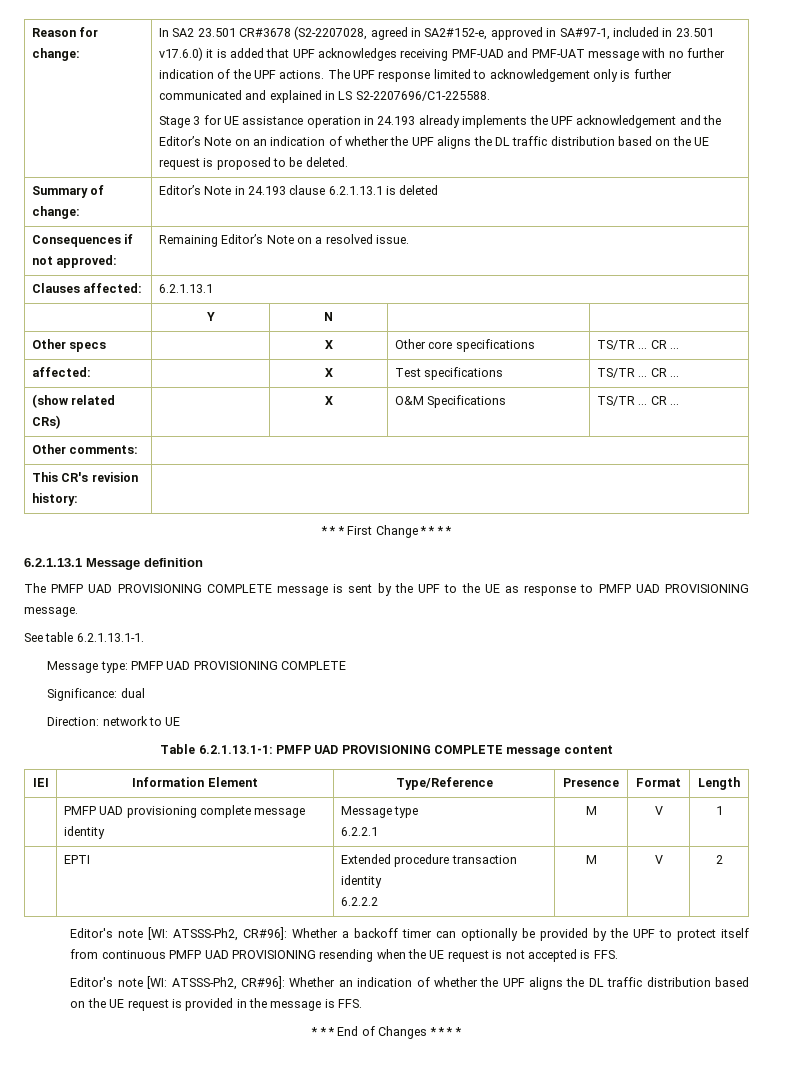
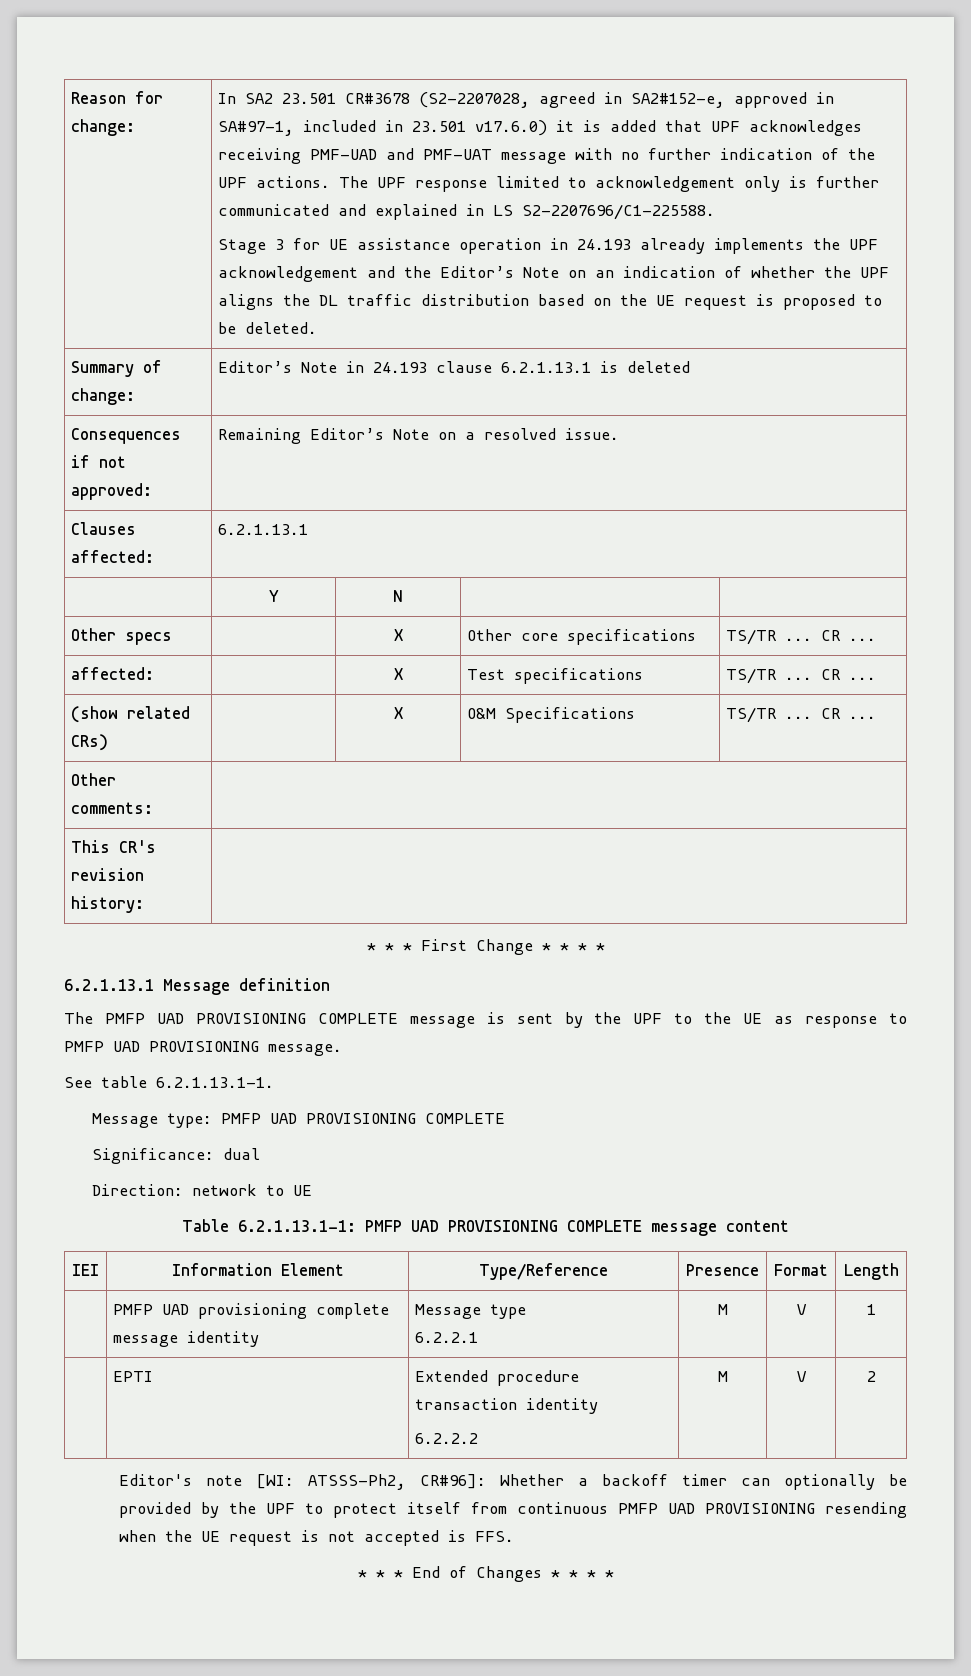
- Editor's note [WI: ATSSS-Ph2, CR#96]: Whether an indication of whether the UPF aligns the DL traffic distribution based on the UE request is provided in the message is FFS.

